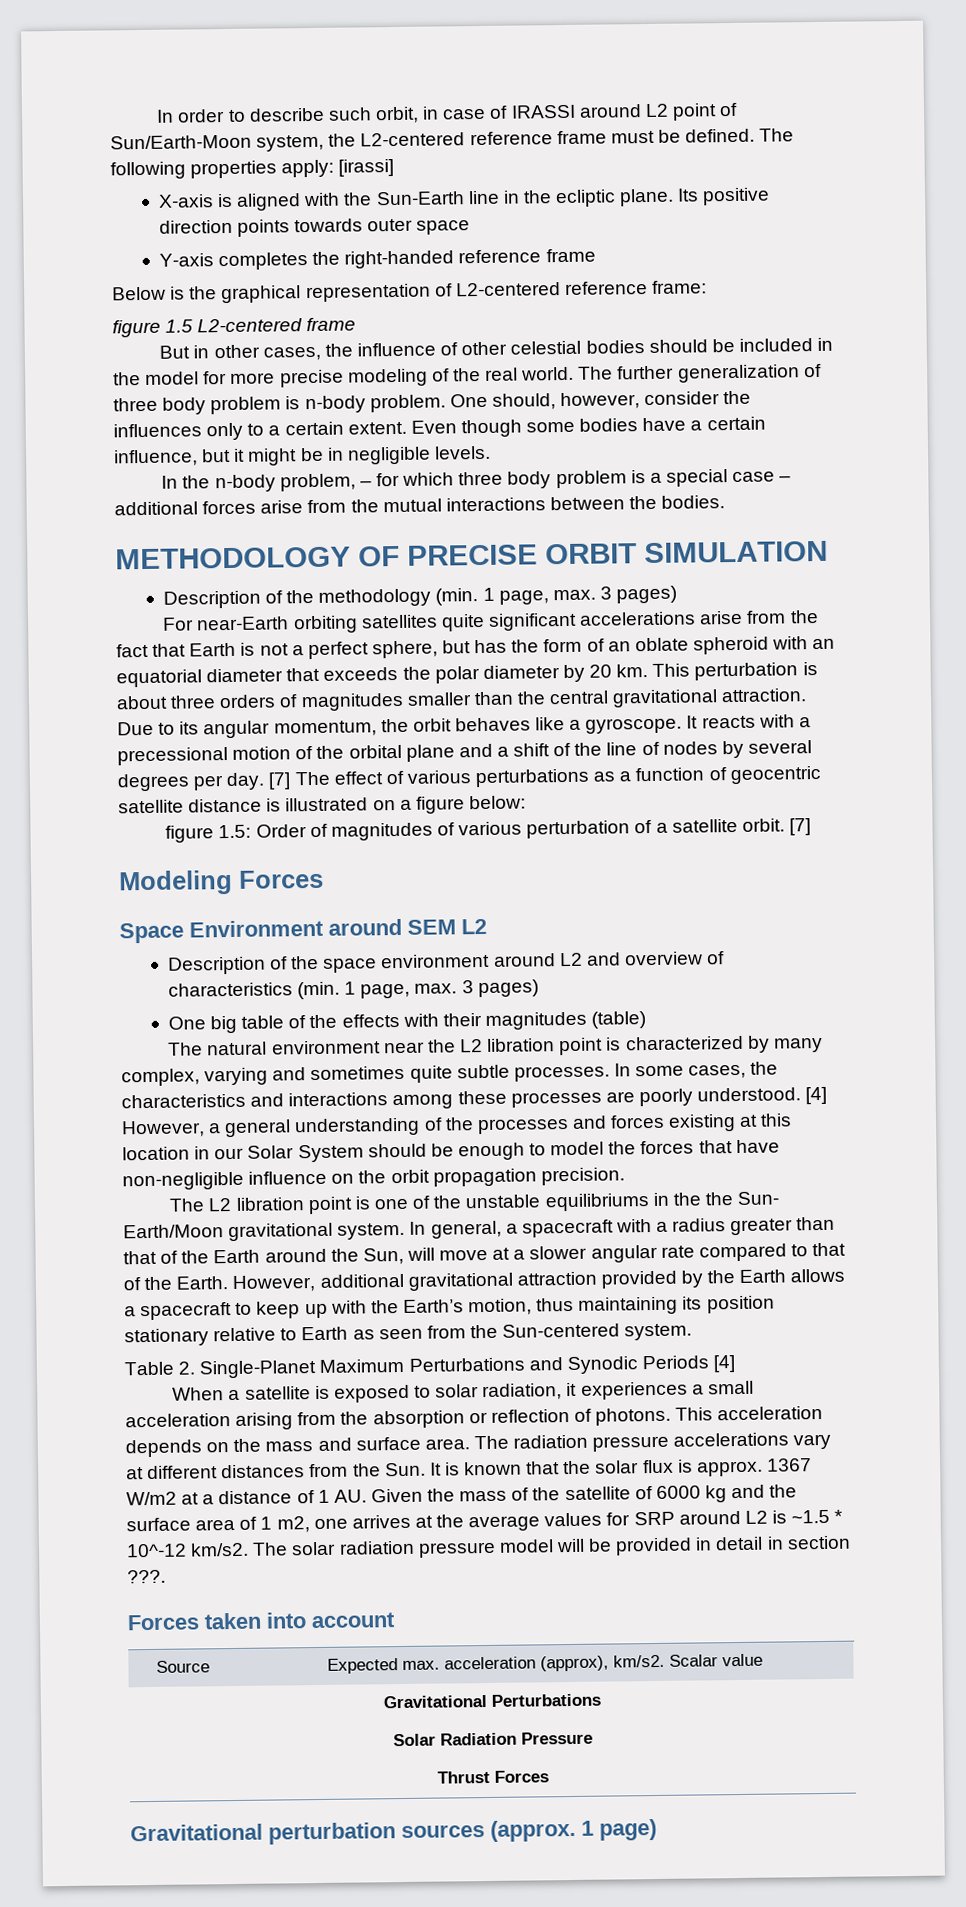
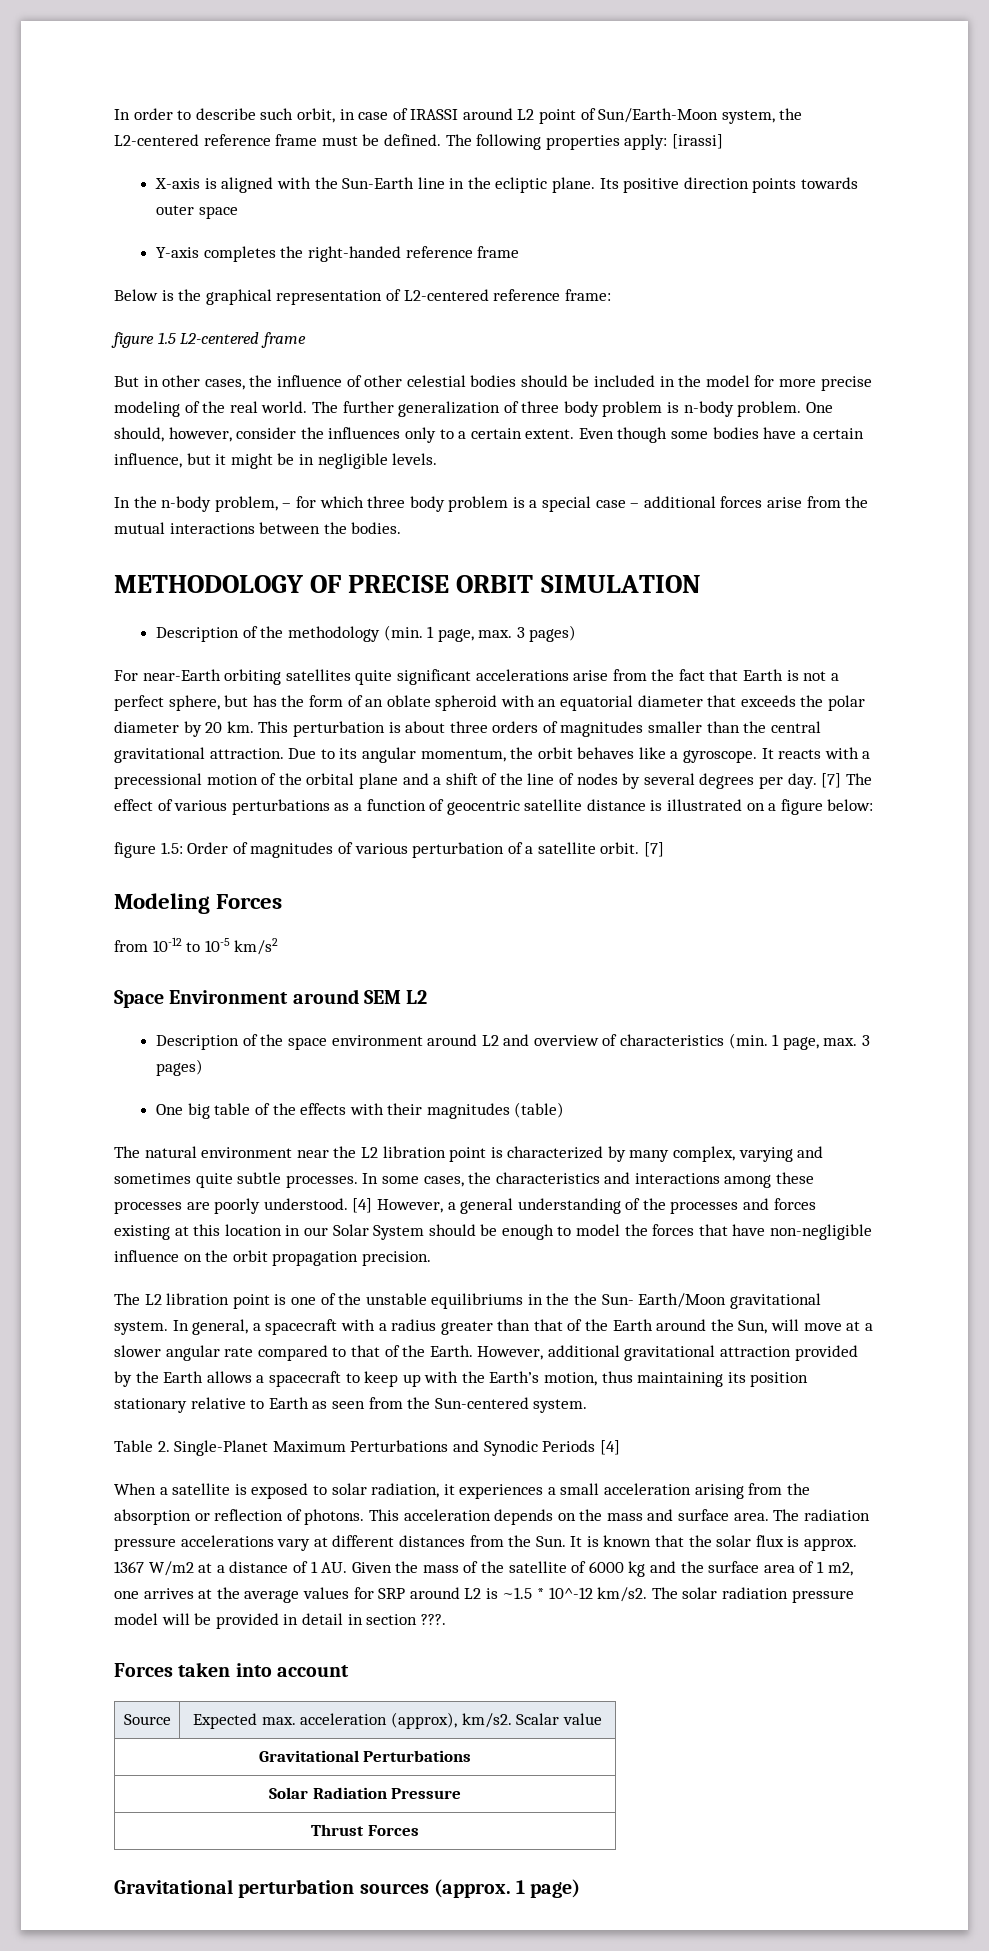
+ from 10-12 to 10-5 km/s2

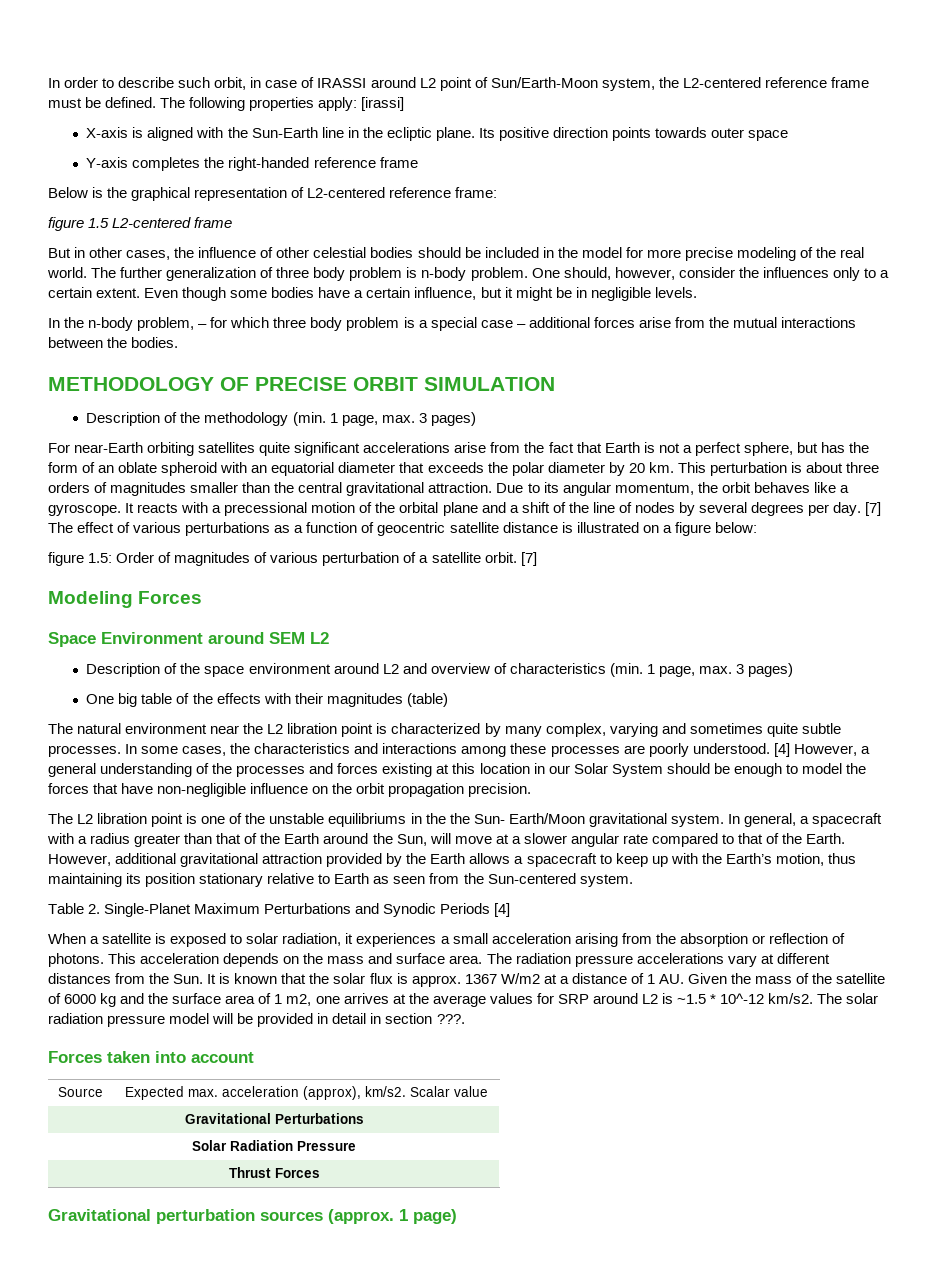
- from 10-12 to 10-5 km/s2

